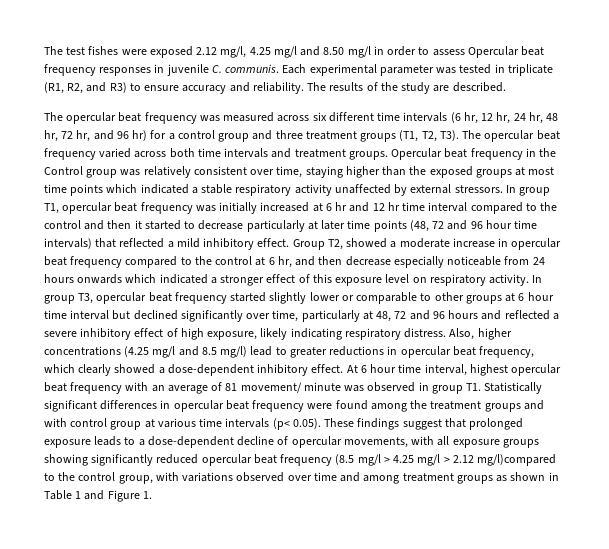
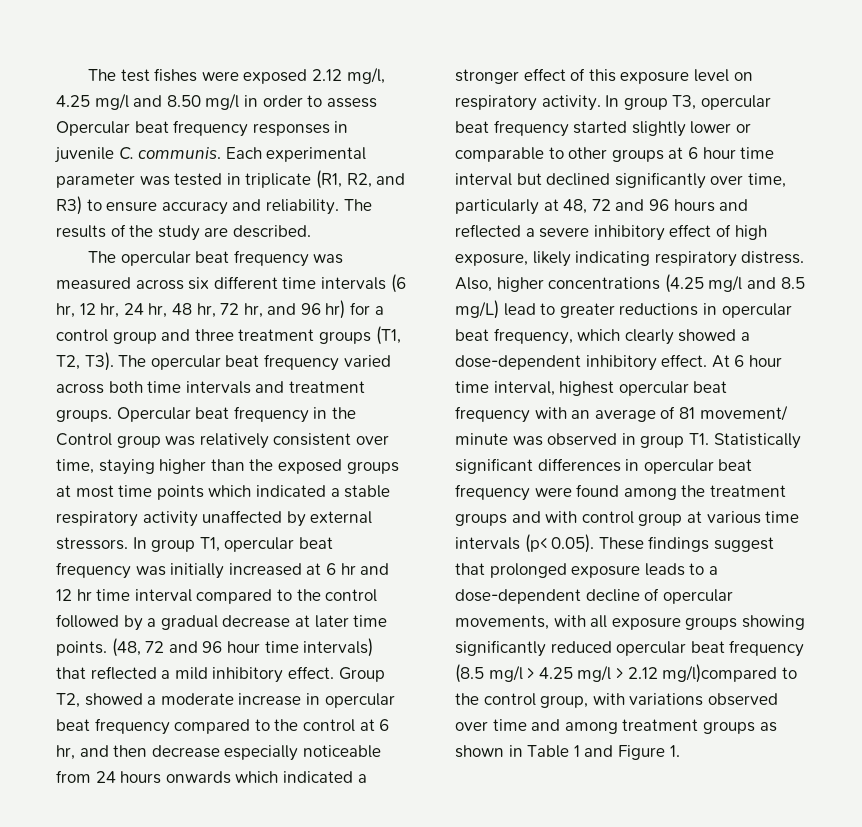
- In group T1, opercular beat frequency was initially increased at 6 hr and 12 hr time interval compared to the control and then it started to decrease particularly at later time points (48, 72 and 96 hour time intervals) that reflected a mild inhibitory effect.
+ In group T1, opercular beat frequency was initially increased at 6 hr and 12 hr time interval compared to the control followed by a gradual decrease at later time points. (48, 72 and 96 hour time intervals) that reflected a mild inhibitory effect.
- Also, higher concentrations (4.25 mg/l and 8.5 mg/l) lead to greater reductions in opercular beat frequency, which clearly showed a dose-dependent inhibitory effect.
+ Also, higher concentrations (4.25 mg/l and 8.5 mg/L) lead to greater reductions in opercular beat frequency, which clearly showed a dose-dependent inhibitory effect.

